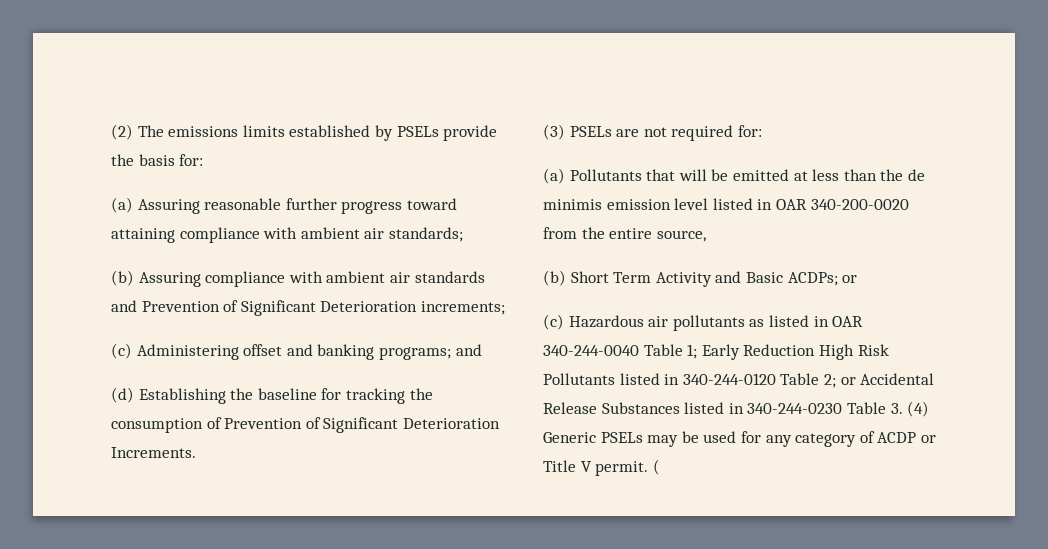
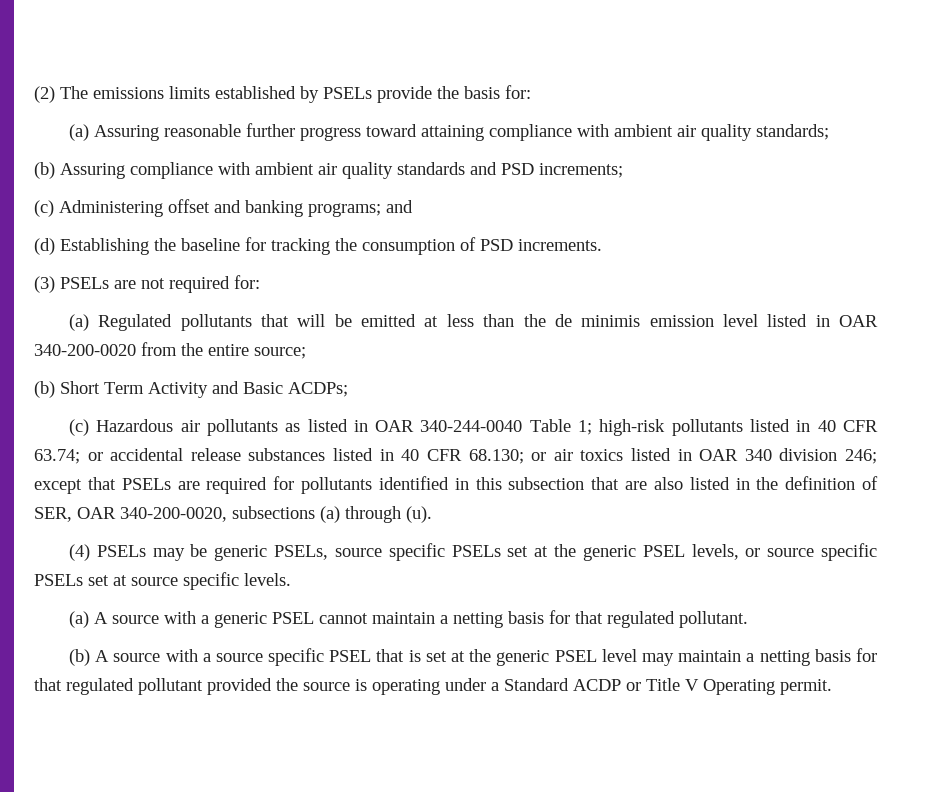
- (a) Assuring reasonable further progress toward attaining compliance with ambient air standards;
+ (a) Assuring reasonable further progress toward attaining compliance with ambient air quality standards;
- (b) Assuring compliance with ambient air standards and Prevention of Significant Deterioration increments;
+ (b) Assuring compliance with ambient air quality standards and PSD increments;
- (d) Establishing the baseline for tracking the consumption of Prevention of Significant Deterioration Increments.
+ (d) Establishing the baseline for tracking the consumption of PSD increments.
- (a) Pollutants that will be emitted at less than the de minimis emission level listed in OAR 340-200-0020 from the entire source,
+ (a) Regulated pollutants that will be emitted at less than the de minimis emission level listed in OAR 340-200-0020 from the entire source;
- (b) Short Term Activity and Basic ACDPs; or
+ (b) Short Term Activity and Basic ACDPs;
- (c) Hazardous air pollutants as listed in OAR 340-244-0040 Table 1; Early Reduction High Risk Pollutants listed in 340-244-0120 Table 2; or Accidental Release Substances listed in 340-244-0230 Table 3. (4) Generic PSELs may be used for any category of ACDP or Title V permit. (
+ (c) Hazardous air pollutants as listed in OAR 340-244-0040 Table 1; high-risk pollutants listed in 40 CFR 63.74; or accidental release substances listed in 40 CFR 68.130; or air toxics listed in OAR 340 division 246; except that PSELs are required for pollutants identified in this subsection that are also listed in the definition of SER, OAR 340-200-0020, subsections (a) through (u).
+ (4) PSELs may be generic PSELs, source specific PSELs set at the generic PSEL levels, or source specific PSELs set at source specific levels.
+ (a) A source with a generic PSEL cannot maintain a netting basis for that regulated pollutant.
+ (b) A source with a source specific PSEL that is set at the generic PSEL level may maintain a netting basis for that regulated pollutant provided the source is operating under a Standard ACDP or Title V Operating permit.

